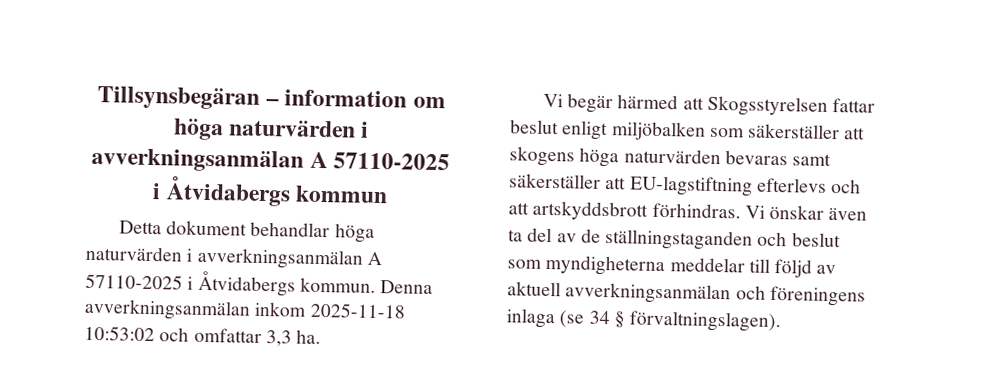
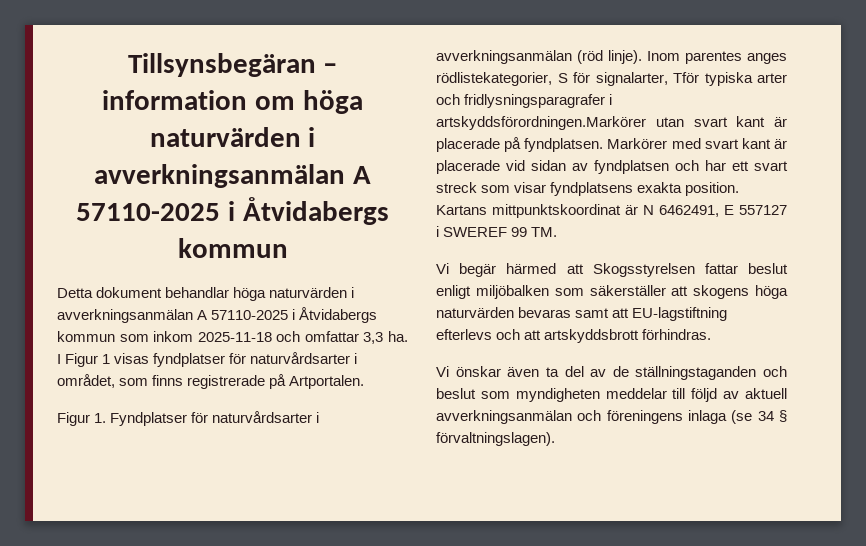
- Detta dokument behandlar höga naturvärden i avverkningsanmälan A 57110-2025 i Åtvidabergs kommun. Denna avverkningsanmälan inkom 2025-11-18 10:53:02 och omfattar 3,3 ha.
+ Detta dokument behandlar höga naturvärden i avverkningsanmälan A 57110-2025 i Åtvidabergs kommun som inkom 2025-11-18 och omfattar 3,3 ha. I Figur 1 visas fyndplatser för naturvårdsarter i området, som finns registrerade på Artportalen.
+ Figur 1. Fyndplatser för naturvårdsarter i avverkningsanmälan (röd linje). Inom parentes anges rödlistekategorier, S för signalarter, Tför typiska arter och fridlysningsparagrafer i artskyddsförordningen.Markörer utan svart kant är placerade på fyndplatsen. Markörer med svart kant är placerade vid sidan av fyndplatsen och har ett svart streck som visar fyndplatsens exakta position. Kartans mittpunktskoordinat är N 6462491, E 557127 i SWEREF 99 TM.
- Vi begär härmed att Skogsstyrelsen fattar beslut enligt miljöbalken som säkerställer att skogens höga naturvärden bevaras samt säkerställer att EU-lagstiftning efterlevs och att artskyddsbrott förhindras. Vi önskar även ta del av de ställningstaganden och beslut som myndigheterna meddelar till följd av aktuell avverkningsanmälan och föreningens inlaga (se 34 § förvaltningslagen).
+ Vi begär härmed att Skogsstyrelsen fattar beslut enligt miljöbalken som säkerställer att skogens höga naturvärden bevaras samt att EU-lagstiftning efterlevs och att artskyddsbrott förhindras.
+ Vi önskar även ta del av de ställningstaganden och beslut som myndigheten meddelar till följd av aktuell avverkningsanmälan och föreningens inlaga (se 34 § förvaltningslagen).

